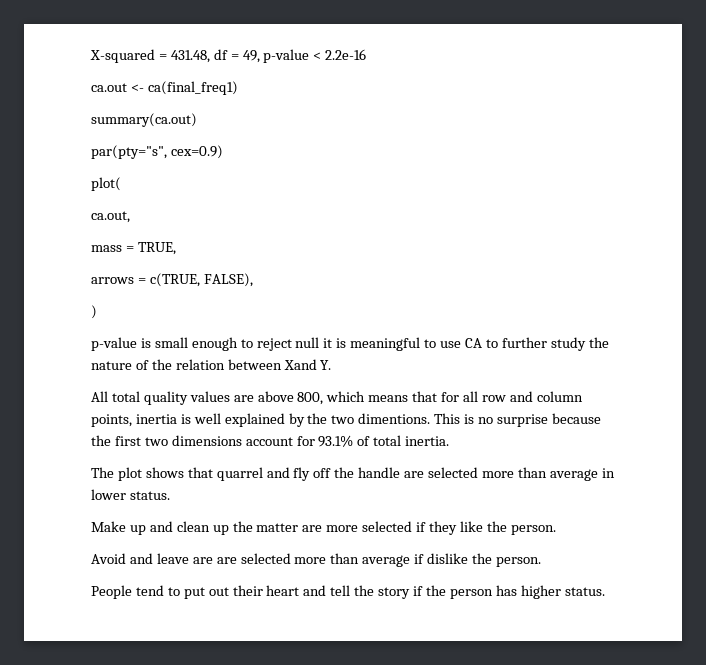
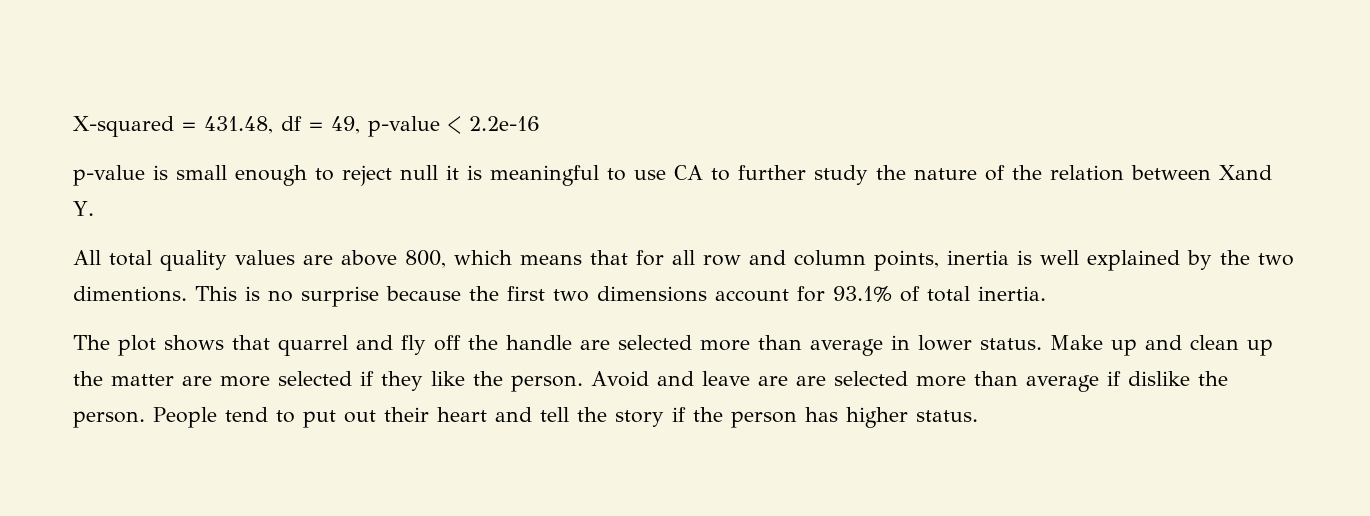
- ca.out <- ca(final_freq1)
- summary(ca.out)
- par(pty="s", cex=0.9)
- plot(
- ca.out,
- mass = TRUE,
- arrows = c(TRUE, FALSE),
- )
- The plot shows that quarrel and fly off the handle are selected more than average in lower status.
- Make up and clean up the matter are more selected if they like the person.
- Avoid and leave are are selected more than average if dislike the person.
- People tend to put out their heart and tell the story if the person has higher status.
+ The plot shows that quarrel and fly off the handle are selected more than average in lower status. Make up and clean up the matter are more selected if they like the person. Avoid and leave are are selected more than average if dislike the person. People tend to put out their heart and tell the story if the person has higher status.

